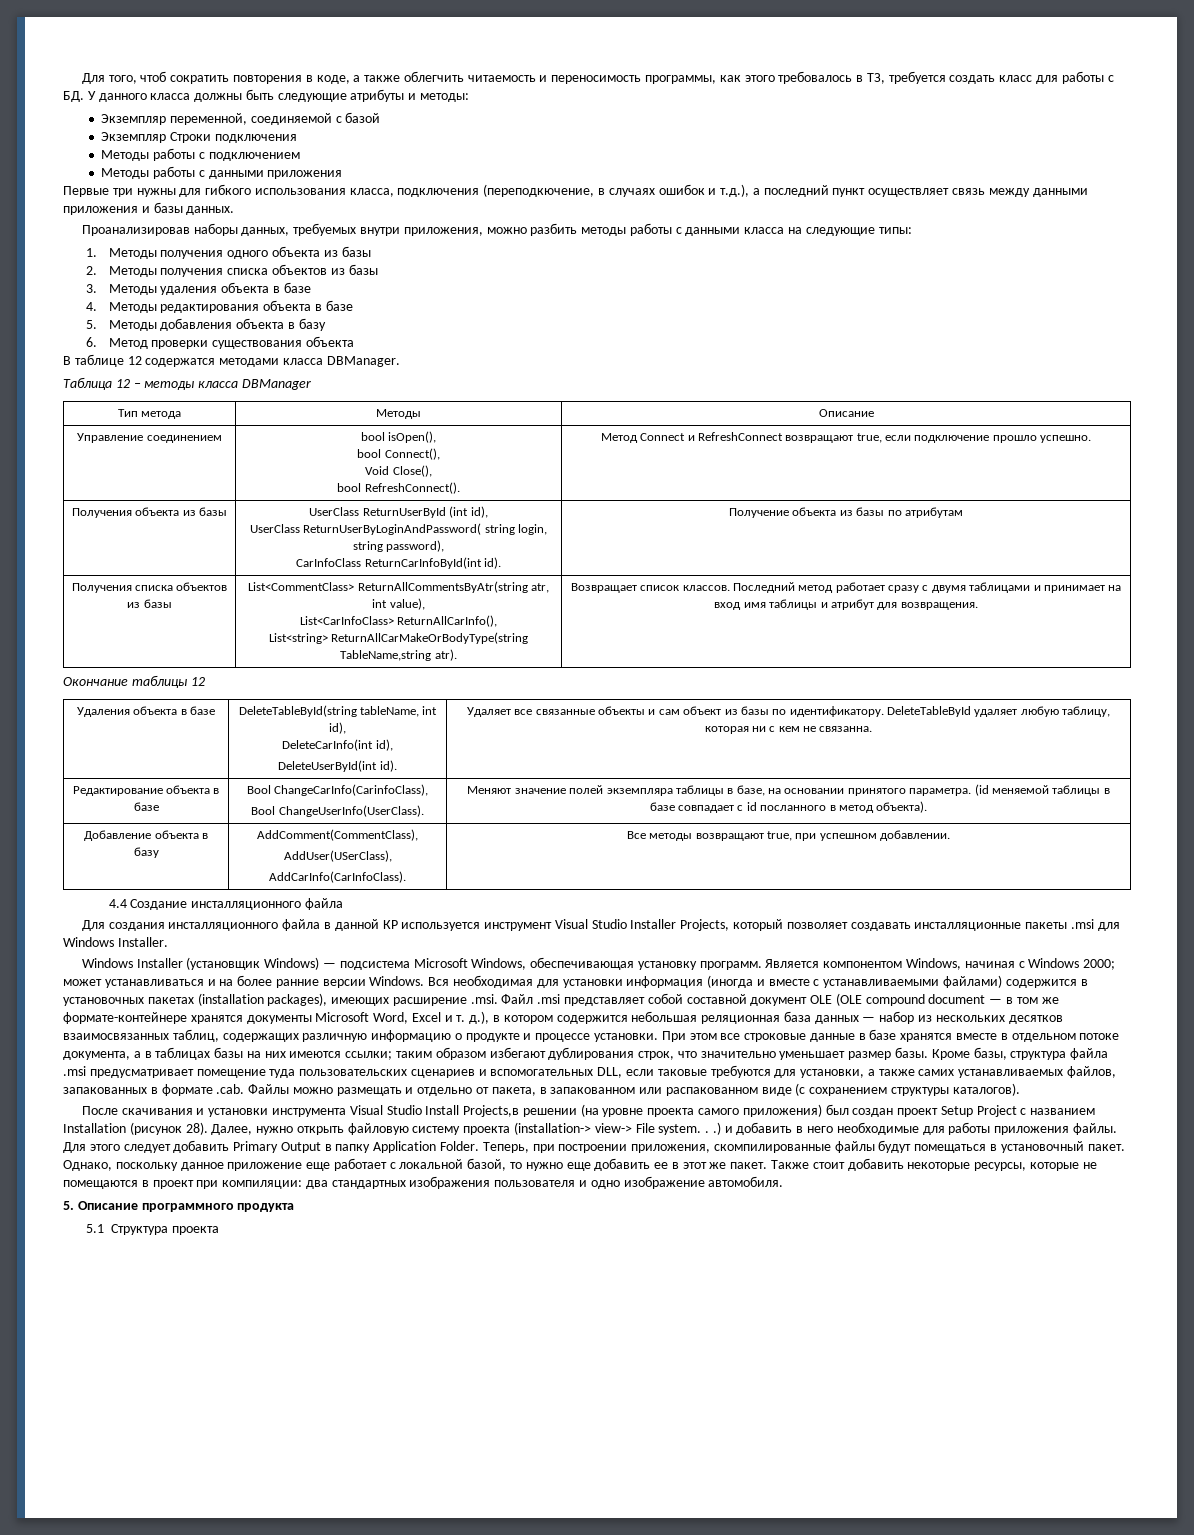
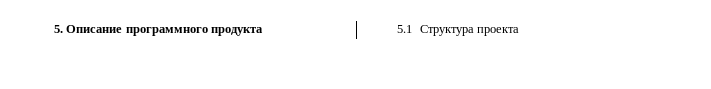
- Для того, чтоб сократить повторения в коде, а также облегчить читаемость и переносимость программы, как этого требовалось в ТЗ, требуется создать класс для работы с БД. У данного класса должны быть следующие атрибуты и методы:
- Экземпляр переменной, соединяемой с базой
- Экземпляр Строки подключения
- Методы работы с подключением
- Методы работы с данными приложения
- Первые три нужны для гибкого использования класса, подключения (переподкючение, в случаях ошибок и т.д.), а последний пункт осуществляет связь между данными приложения и базы данных.
- Проанализировав наборы данных, требуемых внутри приложения, можно разбить методы работы с данными класса на следующие типы:
- 1. Методы получения одного объекта из базы
- 2. Методы получения списка объектов из базы
- 3. Методы удаления объекта в базе
- 4. Методы редактирования объекта в базе
- 5. Методы добавления объекта в базу
- 6. Метод проверки существования объекта
- В таблице 12 содержатся методами класса DBManager.
- Таблица 12 – методы класса DBManager
- Тип метода | Методы | Описание
- Управление соединением | bool isOpen(),
- bool Connect(),
- Void Close(),
- bool RefreshConnect(). | Метод Connect и RefreshConnect возвращают true, если подключение прошло успешно.
- Получения объекта из базы | UserClass ReturnUserById (int id),
- UserClass ReturnUserByLoginAndPassword( string login, string password),
- CarInfoClass ReturnCarInfoById(int id). | Получение объекта из базы по атрибутам
- Получения списка объектов из базы | List<CommentClass> ReturnAllCommentsByAtr(string atr, int value),
- List<CarInfoClass> ReturnAllCarInfo(),
- List<string> ReturnAllCarMakeOrBodyType(string TableName,string atr). | Возвращает список классов. Последний метод работает сразу с двумя таблицами и принимает на вход имя таблицы и атрибут для возвращения.
- Окончание таблицы 12
- Удаления объекта в базе | DeleteTableById(string tableName, int id),
- DeleteCarInfo(int id),
- DeleteUserById(int id). | Удаляет все связанные объекты и сам объект из базы по идентификатору. DeleteTableById удаляет любую таблицу, которая ни с кем не связанна.
- Редактирование объекта в базе | Bool ChangeCarInfo(CarinfoClass),
- Bool ChangeUserInfo(UserClass). | Меняют значение полей экземпляра таблицы в базе, на основании принятого параметра. (id меняемой таблицы в базе совпадает с id посланного в метод объекта).
- Добавление объекта в базу | AddComment(CommentClass),
- AddUser(USerClass),
- AddCarInfo(CarInfoClass). | Все методы возвращают true, при успешном добавлении.
- 4.4 Создание инсталляционного файла
- Для создания инсталляционного файла в данной КР используется инструмент Visual Studio Installer Projects, который позволяет создавать инсталляционные пакеты .msi для Windows Installer.
- Windows Installer (установщик Windows) — подсистема Microsoft Windows, обеспечивающая установку программ. Является компонентом Windows, начиная с Windows 2000; может устанавливаться и на более ранние версии Windows. Вся необходимая для установки информация (иногда и вместе с устанавливаемыми файлами) содержится в установочных пакетах (installation packages), имеющих расширение .msi. Файл .msi представляет собой составной документ OLE (OLE compound document — в том же формате-контейнере хранятся документы Microsoft Word, Excel и т. д.), в котором содержится небольшая реляционная база данных — набор из нескольких десятков взаимосвязанных таблиц, содержащих различную информацию о продукте и процессе установки. При этом все строковые данные в базе хранятся вместе в отдельном потоке документа, а в таблицах базы на них имеются ссылки; таким образом избегают дублирования строк, что значительно уменьшает размер базы. Кроме базы, структура файла .msi предусматривает помещение туда пользовательских сценариев и вспомогательных DLL, если таковые требуются для установки, а также самих устанавливаемых файлов, запакованных в формате .cab. Файлы можно размещать и отдельно от пакета, в запакованном или распакованном виде (с сохранением структуры каталогов).
- После скачивания и установки инструмента Visual Studio Install Projects,в решении (на уровне проекта самого приложения) был создан проект Setup Project с названием Installation (рисунок 28). Далее, нужно открыть файловую систему проекта (installation-> view-> File system. . .) и добавить в него необходимые для работы приложения файлы. Для этого следует добавить Primary Output в папку Application Folder. Теперь, при построении приложения, скомпилированные файлы будут помещаться в установочный пакет. Однако, поскольку данное приложение еще работает с локальной базой, то нужно еще добавить ее в этот же пакет. Также стоит добавить некоторые ресурсы, которые не помещаются в проект при компиляции: два стандартных изображения пользователя и одно изображение автомобиля.

